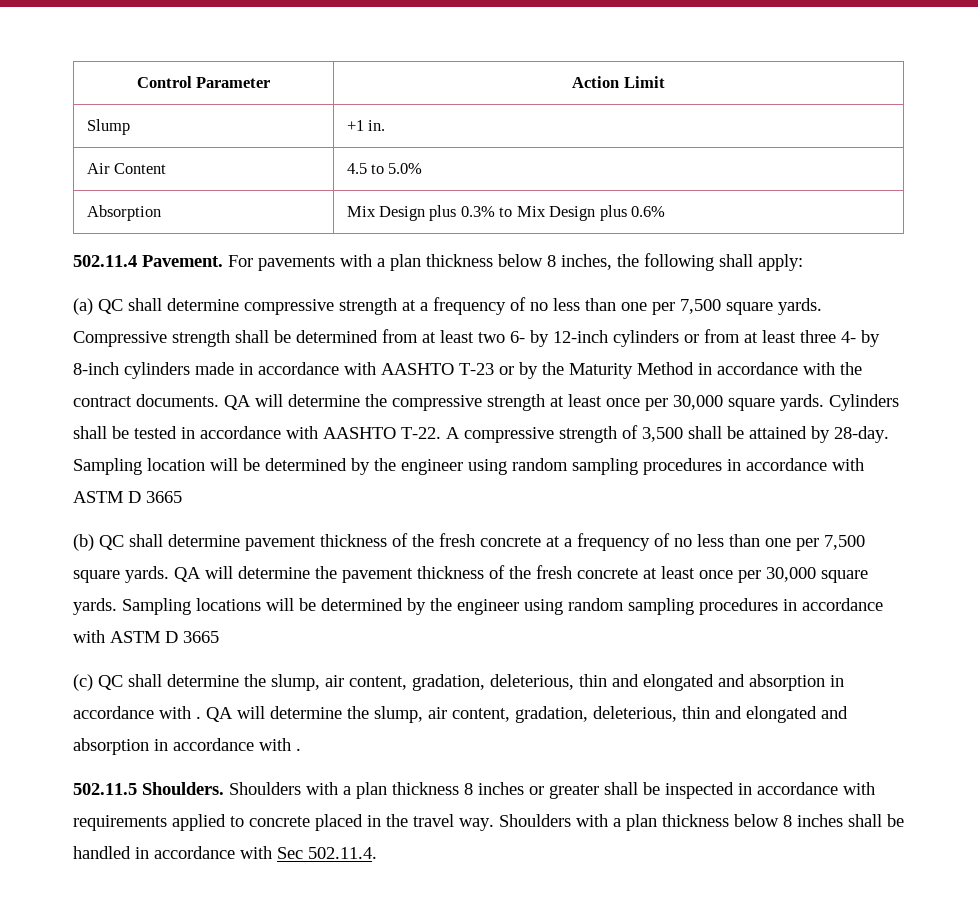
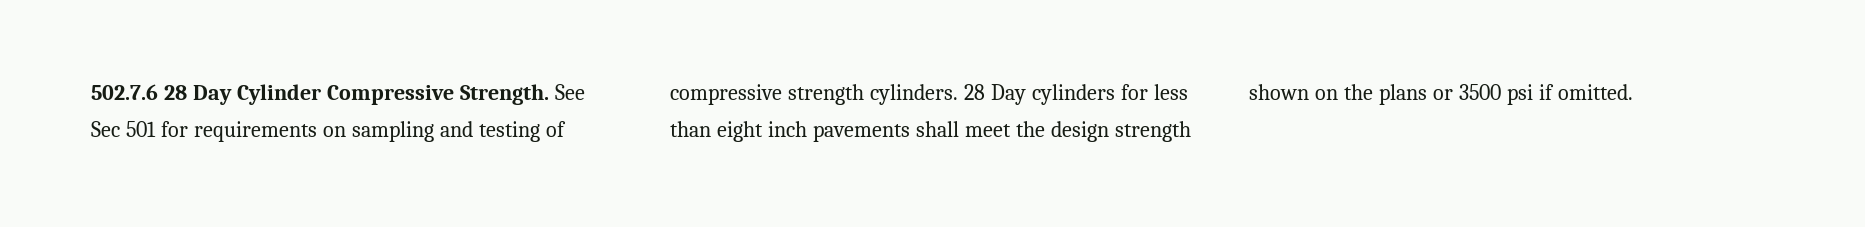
- Control Parameter | Action Limit
- Slump | +1 in.
- Air Content | 4.5 to 5.0%
- Absorption | Mix Design plus 0.3% to Mix Design plus 0.6%
- 502.11.4 Pavement. For pavements with a plan thickness below 8 inches, the following shall apply:
- (a) QC shall determine compressive strength at a frequency of no less than one per 7,500 square yards. Compressive strength shall be determined from at least two 6- by 12-inch cylinders or from at least three 4- by 8-inch cylinders made in accordance with AASHTO T-23 or by the Maturity Method in accordance with the contract documents. QA will determine the compressive strength at least once per 30,000 square yards. Cylinders shall be tested in accordance with AASHTO T-22. A compressive strength of 3,500 shall be attained by 28-day. Sampling location will be determined by the engineer using random sampling procedures in accordance with ASTM D 3665
- (b) QC shall determine pavement thickness of the fresh concrete at a frequency of no less than one per 7,500 square yards. QA will determine the pavement thickness of the fresh concrete at least once per 30,000 square yards. Sampling locations will be determined by the engineer using random sampling procedures in accordance with ASTM D 3665
- (c) QC shall determine the slump, air content, gradation, deleterious, thin and elongated and absorption in accordance with . QA will determine the slump, air content, gradation, deleterious, thin and elongated and absorption in accordance with .
- 502.11.5 Shoulders. Shoulders with a plan thickness 8 inches or greater shall be inspected in accordance with requirements applied to concrete placed in the travel way. Shoulders with a plan thickness below 8 inches shall be handled in accordance with Sec 502.11.4.
+ 502.7.6 28 Day Cylinder Compressive Strength. See Sec 501 for requirements on sampling and testing of compressive strength cylinders. 28 Day cylinders for less than eight inch pavements shall meet the design strength shown on the plans or 3500 psi if omitted.

